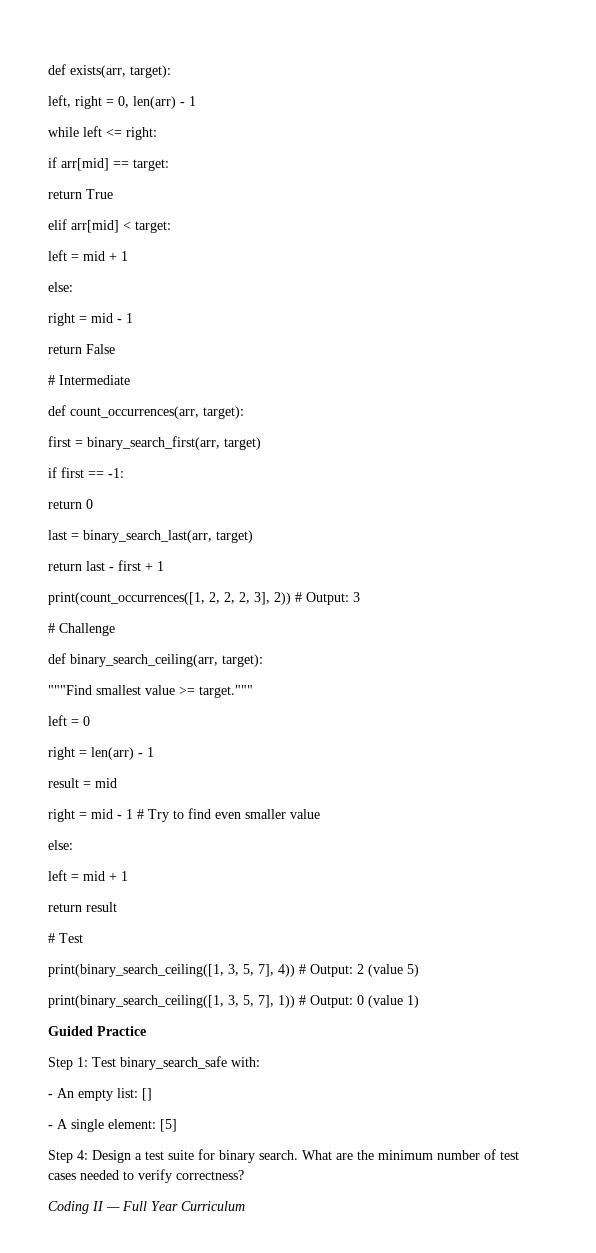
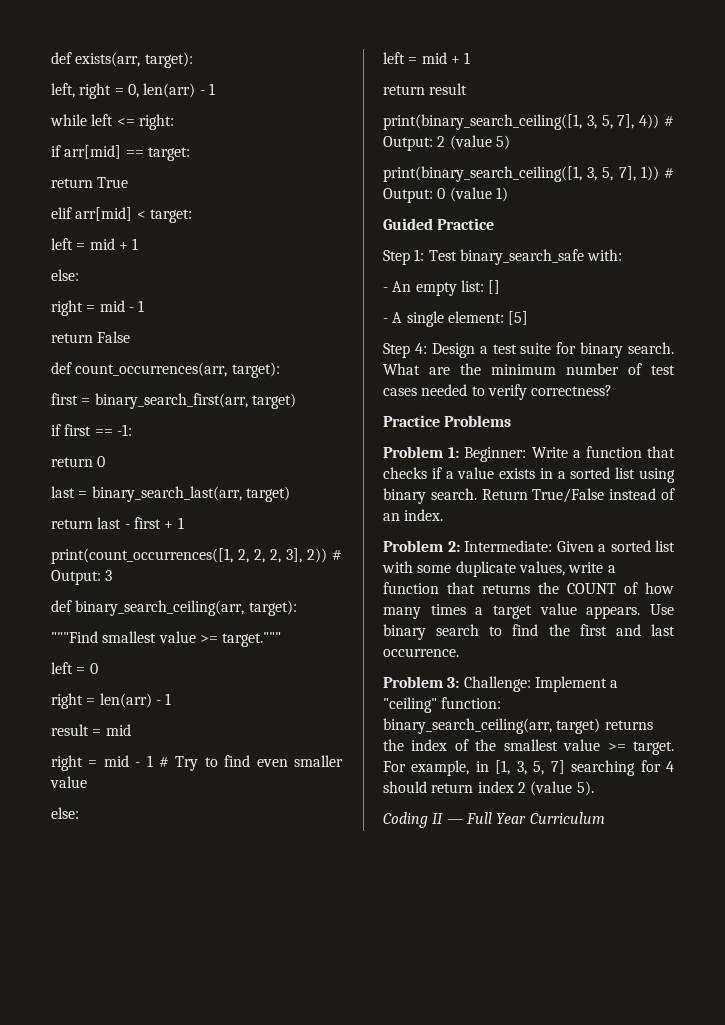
- # Intermediate
- # Challenge
- # Test
+ Practice Problems
+ Problem 1: Beginner: Write a function that checks if a value exists in a sorted list using binary search. Return True/False instead of an index.
+ Problem 2: Intermediate: Given a sorted list with some duplicate values, write a function that returns the COUNT of how many times a target value appears. Use binary search to find the first and last occurrence.
+ Problem 3: Challenge: Implement a "ceiling" function: binary_search_ceiling(arr, target) returns the index of the smallest value >= target. For example, in [1, 3, 5, 7] searching for 4 should return index 2 (value 5).

